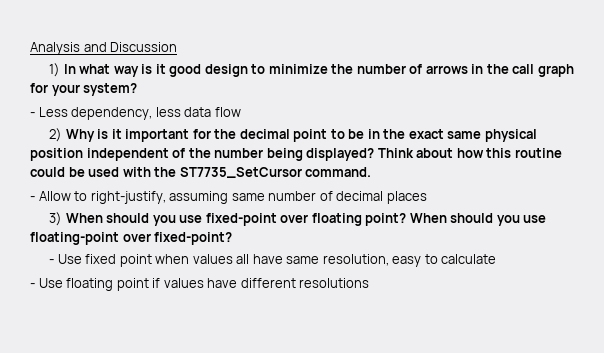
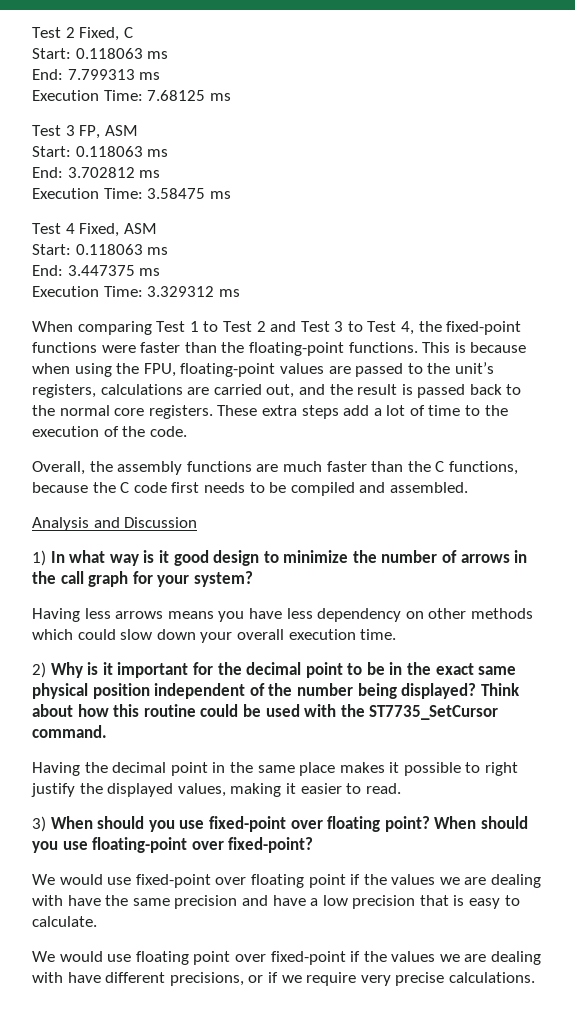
+ Test 2 Fixed, C
+ Start: 0.118063 ms
+ End: 7.799313 ms
+ Execution Time: 7.68125 ms
+ Test 3 FP, ASM
+ Start: 0.118063 ms
+ End: 3.702812 ms
+ Execution Time: 3.58475 ms
+ Test 4 Fixed, ASM
+ Start: 0.118063 ms
+ End: 3.447375 ms
+ Execution Time: 3.329312 ms
+ When comparing Test 1 to Test 2 and Test 3 to Test 4, the fixed-point functions were faster than the floating-point functions. This is because when using the FPU, floating-point values are passed to the unit’s registers, calculations are carried out, and the result is passed back to the normal core registers. These extra steps add a lot of time to the execution of the code.
+ Overall, the assembly functions are much faster than the C functions, because the C code first needs to be compiled and assembled.
- - Less dependency, less data flow
+ Having less arrows means you have less dependency on other methods which could slow down your overall execution time.
- - Allow to right-justify, assuming same number of decimal places
+ Having the decimal point in the same place makes it possible to right justify the displayed values, making it easier to read.
- - Use fixed point when values all have same resolution, easy to calculate
- - Use floating point if values have different resolutions
+ We would use fixed-point over floating point if the values we are dealing with have the same precision and have a low precision that is easy to calculate.
+ We would use floating point over fixed-point if the values we are dealing with have different precisions, or if we require very precise calculations.

